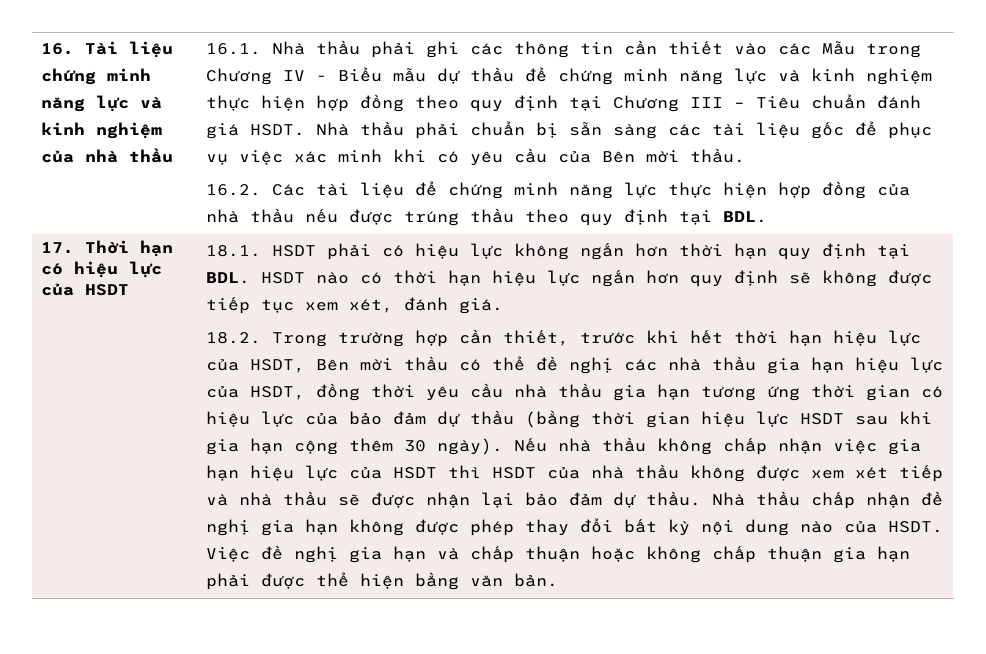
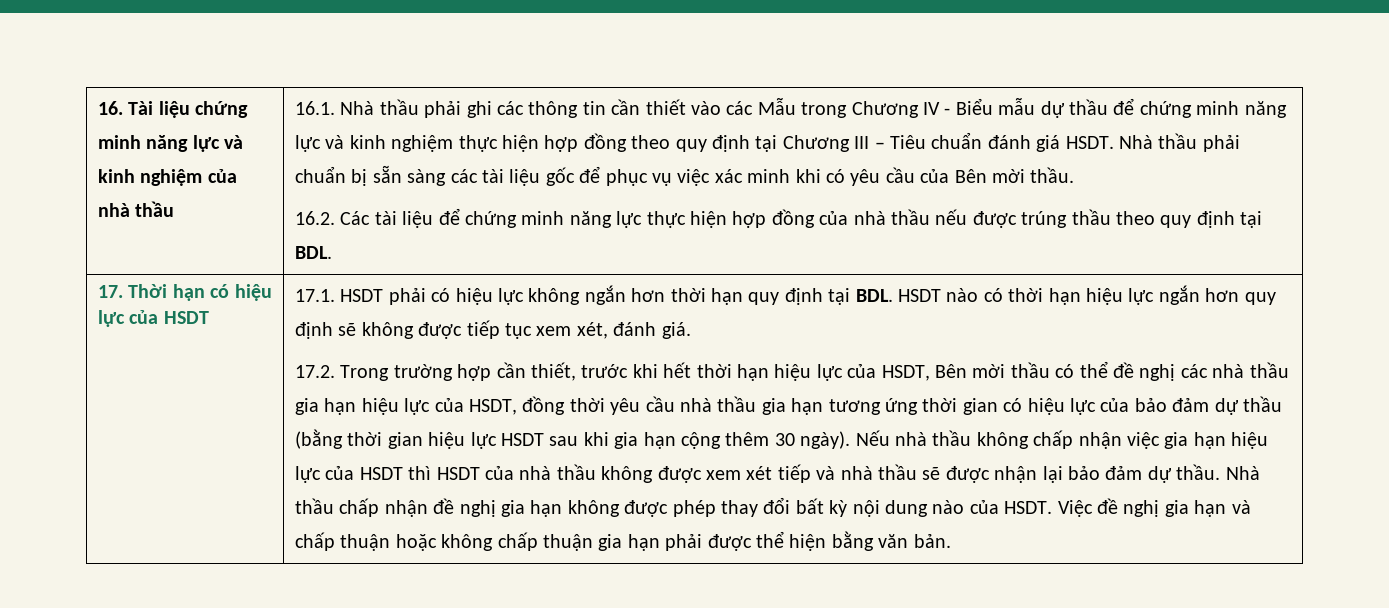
- 18.1. HSDT phải có hiệu lực không ngắn hơn thời hạn quy định tại BDL. HSDT nào có thời hạn hiệu lực ngắn hơn quy định sẽ không được tiếp tục xem xét, đánh giá.
+ 17.1. HSDT phải có hiệu lực không ngắn hơn thời hạn quy định tại BDL. HSDT nào có thời hạn hiệu lực ngắn hơn quy định sẽ không được tiếp tục xem xét, đánh giá.
- 18.2. Trong trường hợp cần thiết, trước khi hết thời hạn hiệu lực của HSDT, Bên mời thầu có thể đề nghị các nhà thầu gia hạn hiệu lực của HSDT, đồng thời yêu cầu nhà thầu gia hạn tương ứng thời gian có hiệu lực của bảo đảm dự thầu (bằng thời gian hiệu lực HSDT sau khi gia hạn cộng thêm 30 ngày).
+ 17.2. Trong trường hợp cần thiết, trước khi hết thời hạn hiệu lực của HSDT, Bên mời thầu có thể đề nghị các nhà thầu gia hạn hiệu lực của HSDT, đồng thời yêu cầu nhà thầu gia hạn tương ứng thời gian có hiệu lực của bảo đảm dự thầu (bằng thời gian hiệu lực HSDT sau khi gia hạn cộng thêm 30 ngày).

